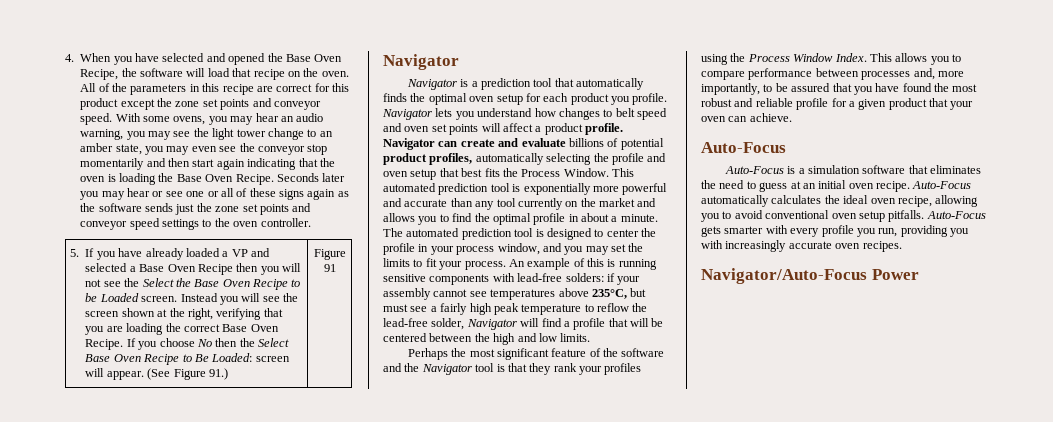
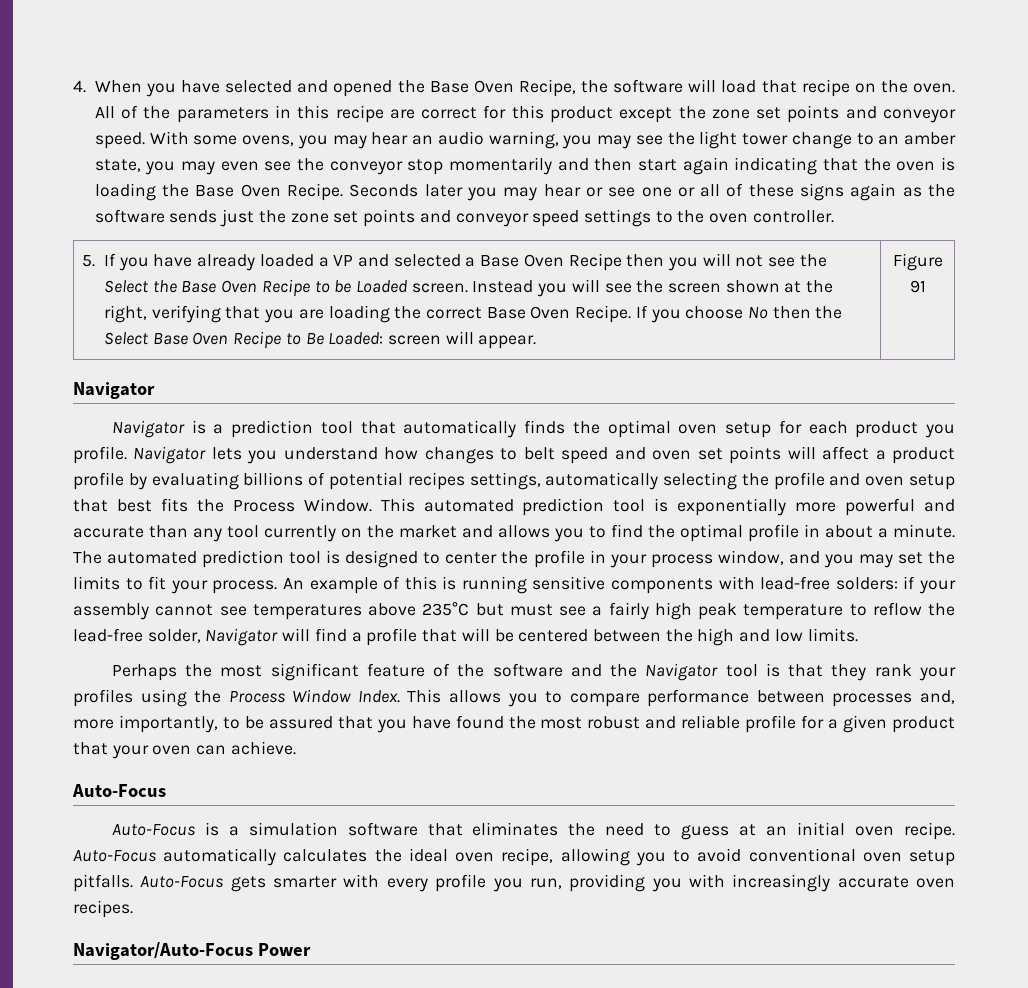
- (See Figure 91.)
- Navigator lets you understand how changes to belt speed and oven set points will affect a product profile. Navigator can create and evaluate billions of potential product profiles, automatically selecting the profile and oven setup that best fits the Process Window.
+ Navigator lets you understand how changes to belt speed and oven set points will affect a product profile by evaluating billions of potential recipes settings, automatically selecting the profile and oven setup that best fits the Process Window.
- An example of this is running sensitive components with lead-free solders: if your assembly cannot see temperatures above 235°C, but must see a fairly high peak temperature to reflow the lead-free solder, Navigator will find a profile that will be centered between the high and low limits.
+ An example of this is running sensitive components with lead-free solders: if your assembly cannot see temperatures above 235°C but must see a fairly high peak temperature to reflow the lead-free solder, Navigator will find a profile that will be centered between the high and low limits.

